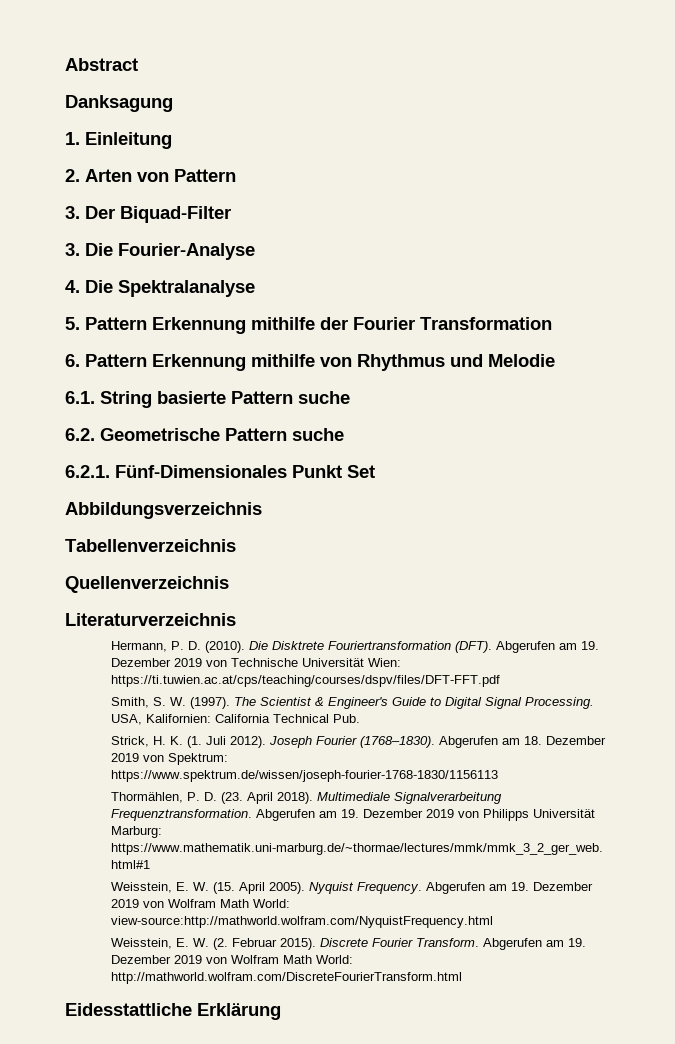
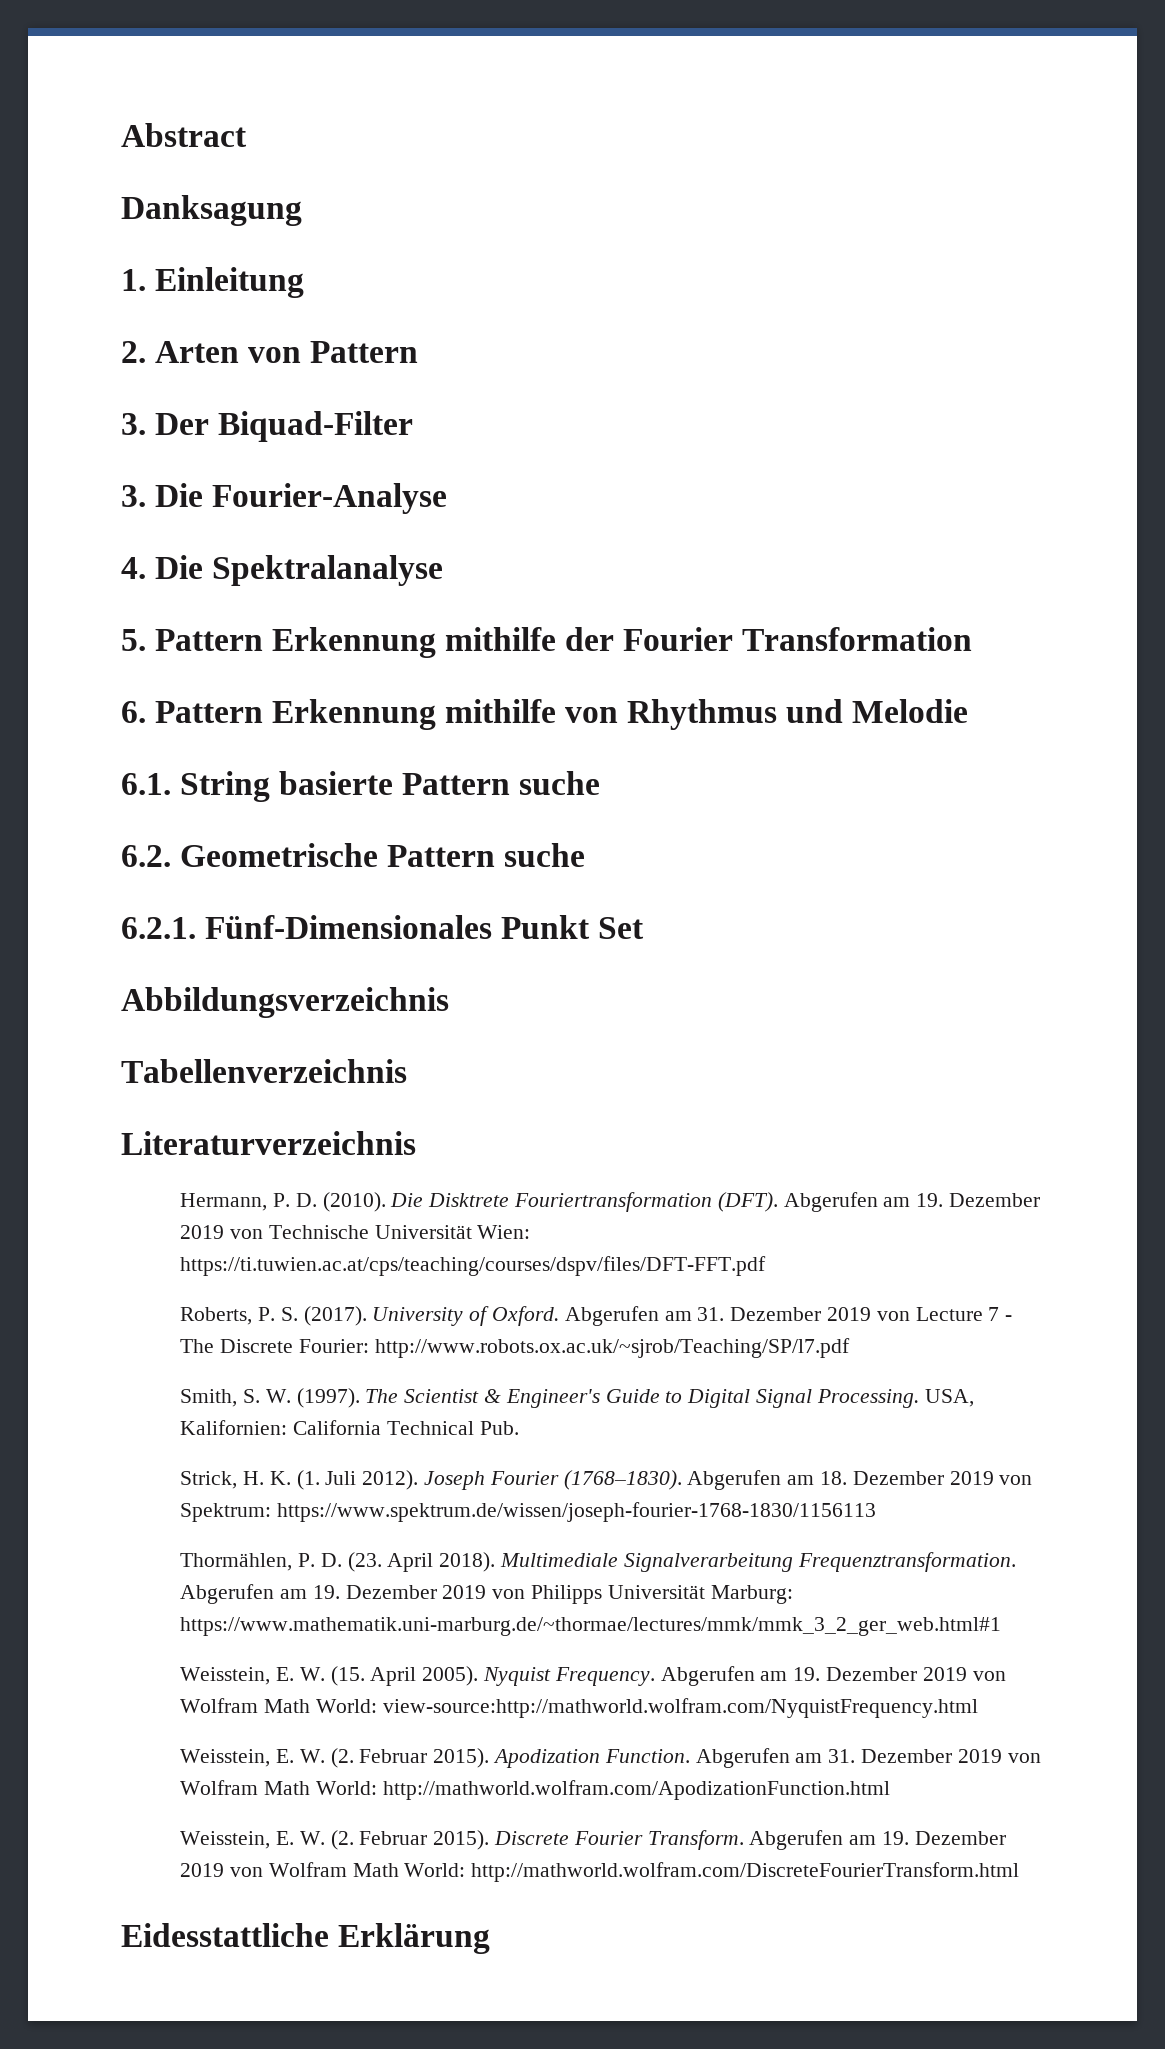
- Quellenverzeichnis
+ Roberts, P. S. (2017). University of Oxford. Abgerufen am 31. Dezember 2019 von Lecture 7 - The Discrete Fourier: http://www.robots.ox.ac.uk/~sjrob/Teaching/SP/l7.pdf
+ Weisstein, E. W. (2. Februar 2015). Apodization Function. Abgerufen am 31. Dezember 2019 von Wolfram Math World: http://mathworld.wolfram.com/ApodizationFunction.html

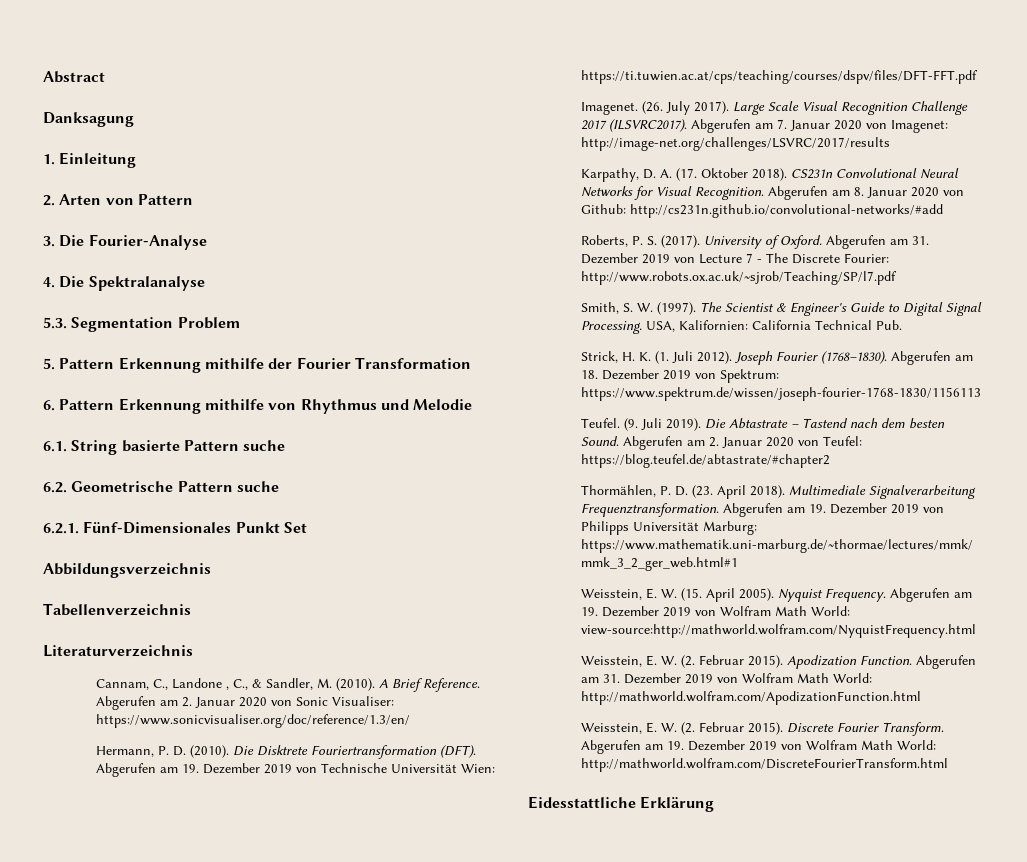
- 3. Der Biquad-Filter
+ 5.3. Segmentation Problem
+ Cannam, C., Landone , C., & Sandler, M. (2010). A Brief Reference. Abgerufen am 2. Januar 2020 von Sonic Visualiser: https://www.sonicvisualiser.org/doc/reference/1.3/en/
+ Imagenet. (26. July 2017). Large Scale Visual Recognition Challenge 2017 (ILSVRC2017). Abgerufen am 7. Januar 2020 von Imagenet: http://image-net.org/challenges/LSVRC/2017/results
+ Karpathy, D. A. (17. Oktober 2018). CS231n Convolutional Neural Networks for Visual Recognition. Abgerufen am 8. Januar 2020 von Github: http://cs231n.github.io/convolutional-networks/#add
+ Teufel. (9. Juli 2019). Die Abtastrate – Tastend nach dem besten Sound. Abgerufen am 2. Januar 2020 von Teufel: https://blog.teufel.de/abtastrate/#chapter2

